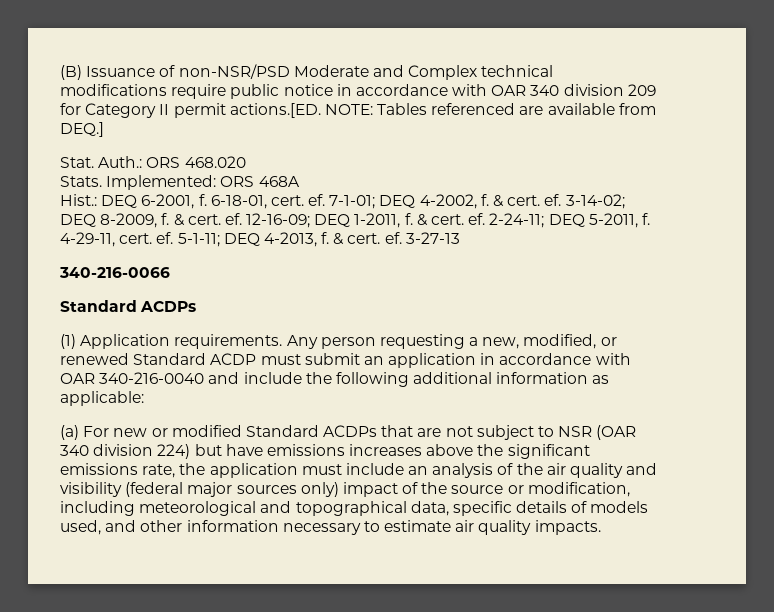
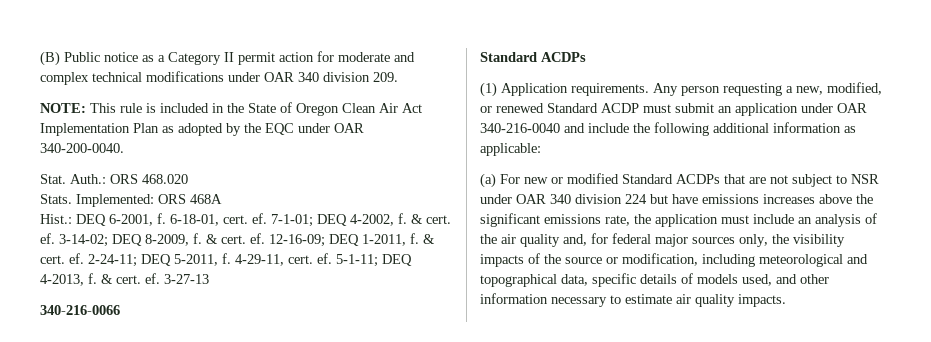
- (B) Issuance of non-NSR/PSD Moderate and Complex technical modifications require public notice in accordance with OAR 340 division 209 for Category II permit actions.[ED. NOTE: Tables referenced are available from DEQ.]
+ (B) Public notice as a Category II permit action for moderate and complex technical modifications under OAR 340 division 209.
+ NOTE: This rule is included in the State of Oregon Clean Air Act Implementation Plan as adopted by the EQC under OAR 340-200-0040.
- Any person requesting a new, modified, or renewed Standard ACDP must submit an application in accordance with OAR 340-216-0040 and include the following additional information as applicable:
+ Any person requesting a new, modified, or renewed Standard ACDP must submit an application under OAR 340-216-0040 and include the following additional information as applicable:
- (a) For new or modified Standard ACDPs that are not subject to NSR (OAR 340 division 224) but have emissions increases above the significant emissions rate, the application must include an analysis of the air quality and visibility (federal major sources only) impact of the source or modification, including meteorological and topographical data, specific details of models used, and other information necessary to estimate air quality impacts.
+ (a) For new or modified Standard ACDPs that are not subject to NSR under OAR 340 division 224 but have emissions increases above the significant emissions rate, the application must include an analysis of the air quality and, for federal major sources only, the visibility impacts of the source or modification, including meteorological and topographical data, specific details of models used, and other information necessary to estimate air quality impacts.

